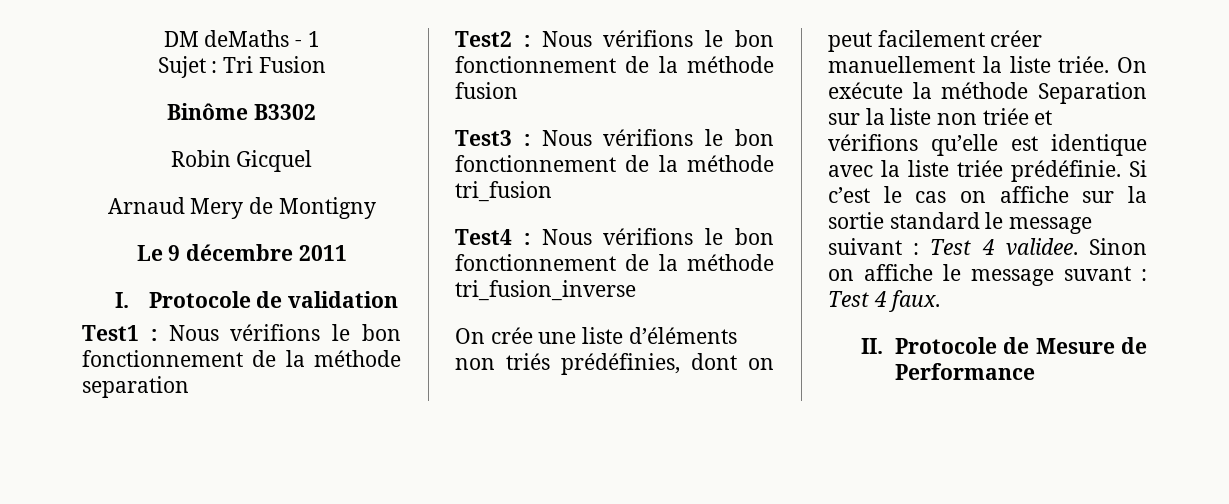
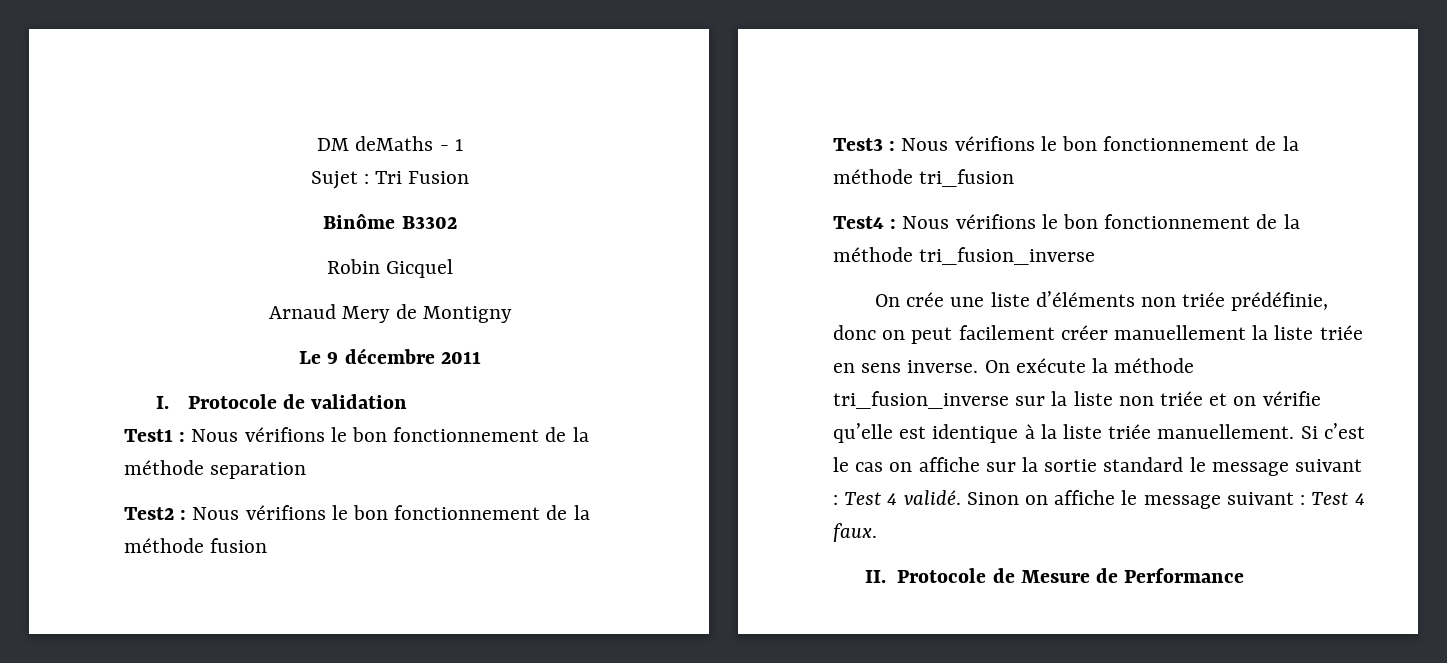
- On crée une liste d’éléments non triés prédéfinies, dont on peut facilement créer manuellement la liste triée.
+ On crée une liste d’éléments non triée prédéfinie, donc on peut facilement créer manuellement la liste triée en sens inverse.
- On exécute la méthode Separation sur la liste non triée et vérifions qu’elle est identique avec la liste triée prédéfinie.
+ On exécute la méthode tri_fusion_inverse sur la liste non triée et on vérifie qu’elle est identique à la liste triée manuellement.
- Si c’est le cas on affiche sur la sortie standard le message suivant : Test 4 validee.
+ Si c’est le cas on affiche sur la sortie standard le message suivant : Test 4 validé.
- Sinon on affiche le message suvant : Test 4 faux.
+ Sinon on affiche le message suivant : Test 4 faux.

